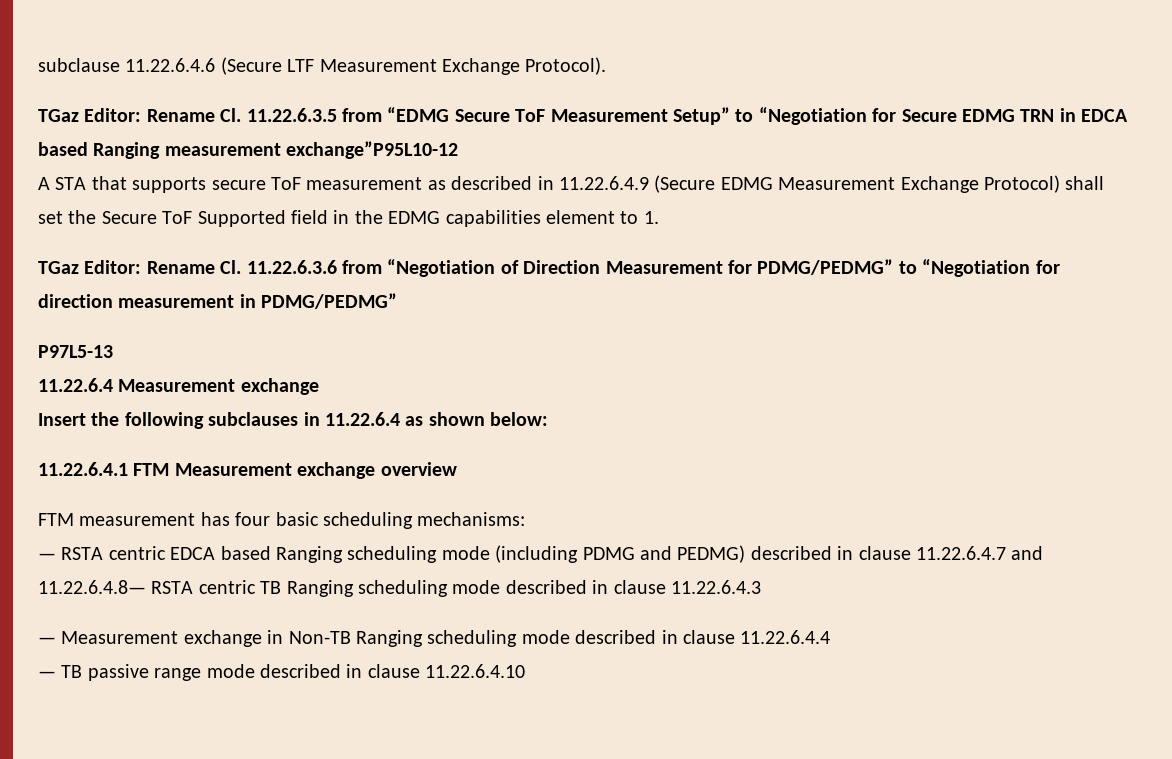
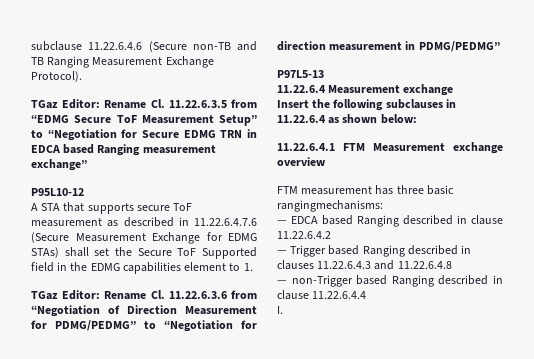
- subclause 11.22.6.4.6 (Secure LTF Measurement Exchange Protocol).
+ subclause 11.22.6.4.6 (Secure non-TB and TB Ranging Measurement Exchange Protocol).
- TGaz Editor: Rename Cl. 11.22.6.3.5 from “EDMG Secure ToF Measurement Setup” to “Negotiation for Secure EDMG TRN in EDCA based Ranging measurement exchange”P95L10-12
+ TGaz Editor: Rename Cl. 11.22.6.3.5 from “EDMG Secure ToF Measurement Setup” to “Negotiation for Secure EDMG TRN in EDCA based Ranging measurement exchange”
+ P95L10-12
- A STA that supports secure ToF measurement as described in 11.22.6.4.9 (Secure EDMG Measurement Exchange Protocol) shall set the Secure ToF Supported field in the EDMG capabilities element to 1.
+ A STA that supports secure ToF measurement as described in 11.22.6.4.7.6 (Secure Measurement Exchange for EDMG STAs) shall set the Secure ToF Supported field in the EDMG capabilities element to 1.
- FTM measurement has four basic scheduling mechanisms:
- — RSTA centric EDCA based Ranging scheduling mode (including PDMG and PEDMG) described in clause 11.22.6.4.7 and 11.22.6.4.8— RSTA centric TB Ranging scheduling mode described in clause 11.22.6.4.3
- — Measurement exchange in Non-TB Ranging scheduling mode described in clause 11.22.6.4.4
- — TB passive range mode described in clause 11.22.6.4.10
+ FTM measurement has three basic rangingmechanisms:
+ — EDCA based Ranging described in clause 11.22.6.4.2
+ — Trigger based Ranging described in clauses 11.22.6.4.3 and 11.22.6.4.8
+ — non-Trigger based Ranging described in clause 11.22.6.4.4
+ I.

